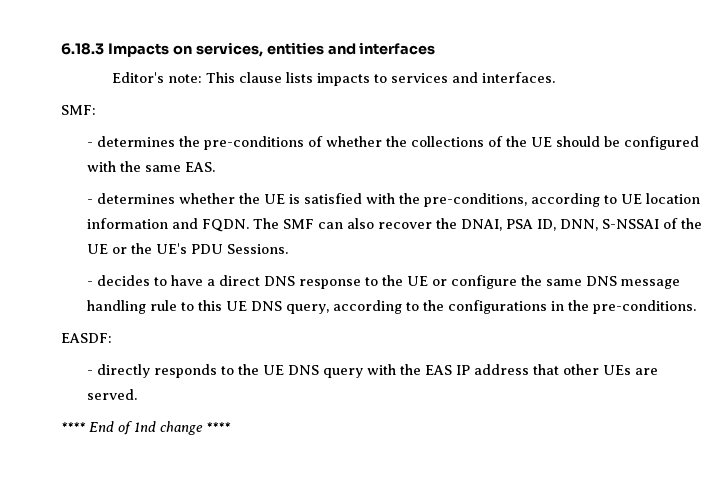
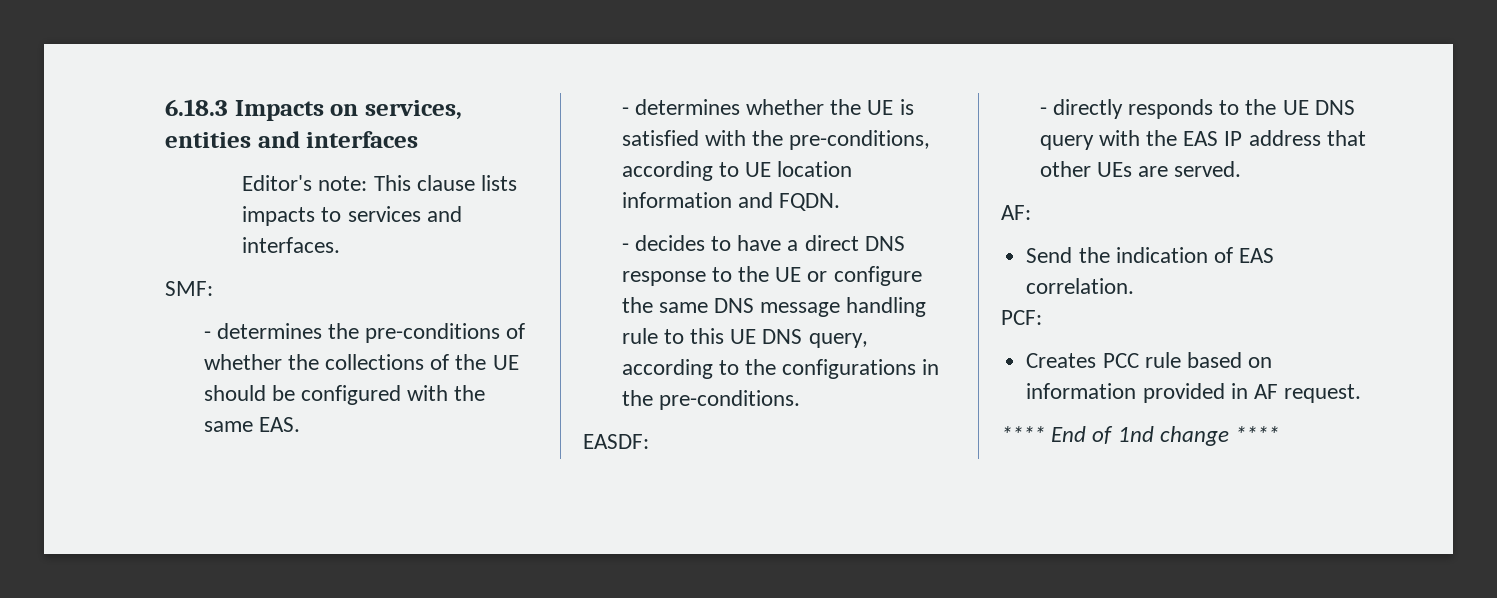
- The SMF can also recover the DNAI, PSA ID, DNN, S-NSSAI of the UE or the UE's PDU Sessions.
+ AF:
+ Send the indication of EAS correlation.
+ PCF:
+ Creates PCC rule based on information provided in AF request.

